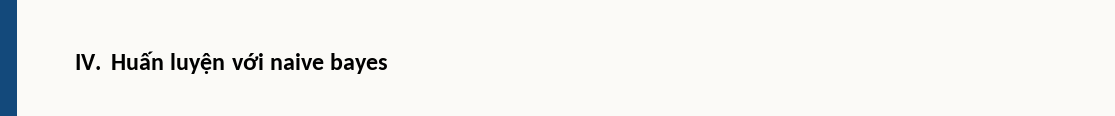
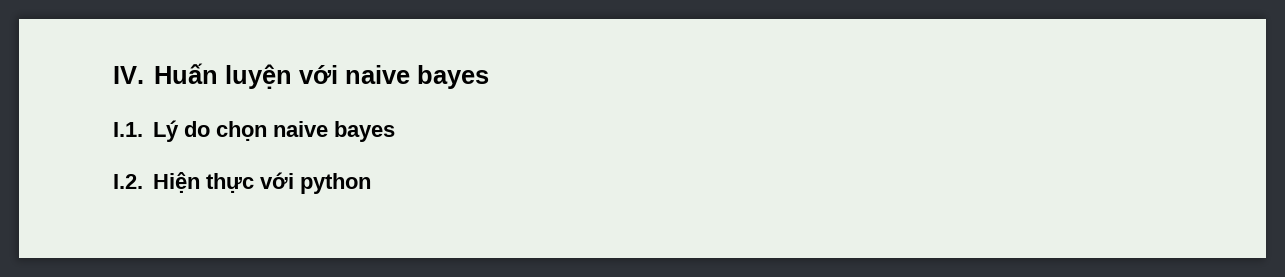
+ I.1. Lý do chọn naive bayes
+ I.2. Hiện thực với python

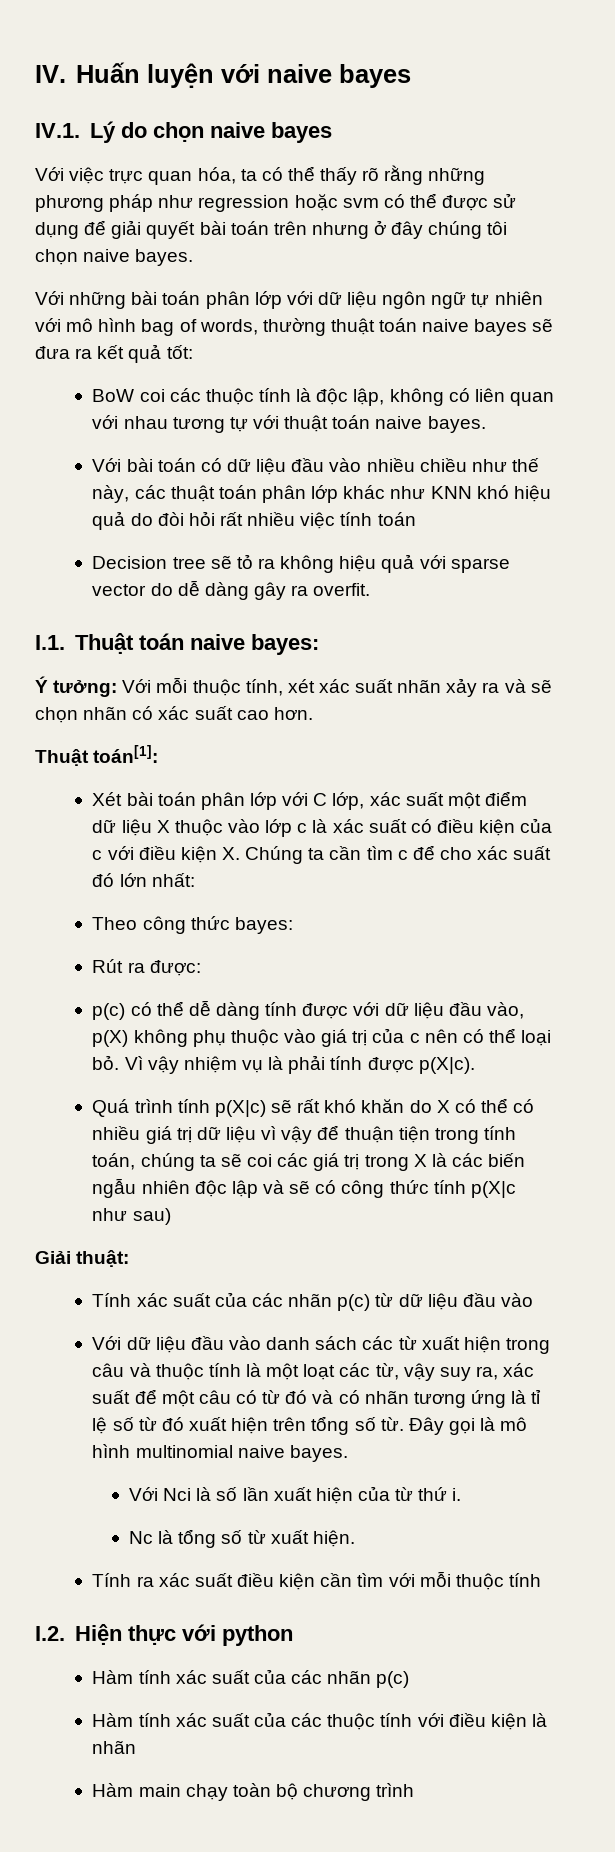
- I.1. Lý do chọn naive bayes
+ IV.1. Lý do chọn naive bayes
+ Với việc trực quan hóa, ta có thể thấy rõ rằng những phương pháp như regression hoặc svm có thể được sử dụng để giải quyết bài toán trên nhưng ở đây chúng tôi chọn naive bayes.
+ Với những bài toán phân lớp với dữ liệu ngôn ngữ tự nhiên với mô hình bag of words, thường thuật toán naive bayes sẽ đưa ra kết quả tốt:
+ BoW coi các thuộc tính là độc lập, không có liên quan với nhau tương tự với thuật toán naive bayes.
+ Với bài toán có dữ liệu đầu vào nhiều chiều như thế này, các thuật toán phân lớp khác như KNN khó hiệu quả do đòi hỏi rất nhiều việc tính toán
+ Decision tree sẽ tỏ ra không hiệu quả với sparse vector do dễ dàng gây ra overfit.
+ I.1. Thuật toán naive bayes:
+ Ý tưởng: Với mỗi thuộc tính, xét xác suất nhãn xảy ra và sẽ chọn nhãn có xác suất cao hơn.
+ Thuật toán[1]:
+ Xét bài toán phân lớp với C lớp, xác suất một điểm dữ liệu X thuộc vào lớp c là xác suất có điều kiện của c với điều kiện X. Chúng ta cần tìm c để cho xác suất đó lớn nhất:
+ Theo công thức bayes:
+ Rút ra được:
+ p(c) có thể dễ dàng tính được với dữ liệu đầu vào, p(X) không phụ thuộc vào giá trị của c nên có thể loại bỏ. Vì vậy nhiệm vụ là phải tính được p(X|c).
+ Quá trình tính p(X|c) sẽ rất khó khăn do X có thể có nhiều giá trị dữ liệu vì vậy để thuận tiện trong tính toán, chúng ta sẽ coi các giá trị trong X là các biến ngẫu nhiên độc lập và sẽ có công thức tính p(X|c như sau)
+ Giải thuật:
+ Tính xác suất của các nhãn p(c) từ dữ liệu đầu vào
+ Với dữ liệu đầu vào danh sách các từ xuất hiện trong câu và thuộc tính là một loạt các từ, vậy suy ra, xác suất để một câu có từ đó và có nhãn tương ứng là tỉ lệ số từ đó xuất hiện trên tổng số từ. Đây gọi là mô hình multinomial naive bayes.
+ Với Nci là số lần xuất hiện của từ thứ i.
+ Nc là tổng số từ xuất hiện.
+ Tính ra xác suất điều kiện cần tìm với mỗi thuộc tính
+ Hàm tính xác suất của các nhãn p(c)
+ Hàm tính xác suất của các thuộc tính với điều kiện là nhãn
+ Hàm main chạy toàn bộ chương trình

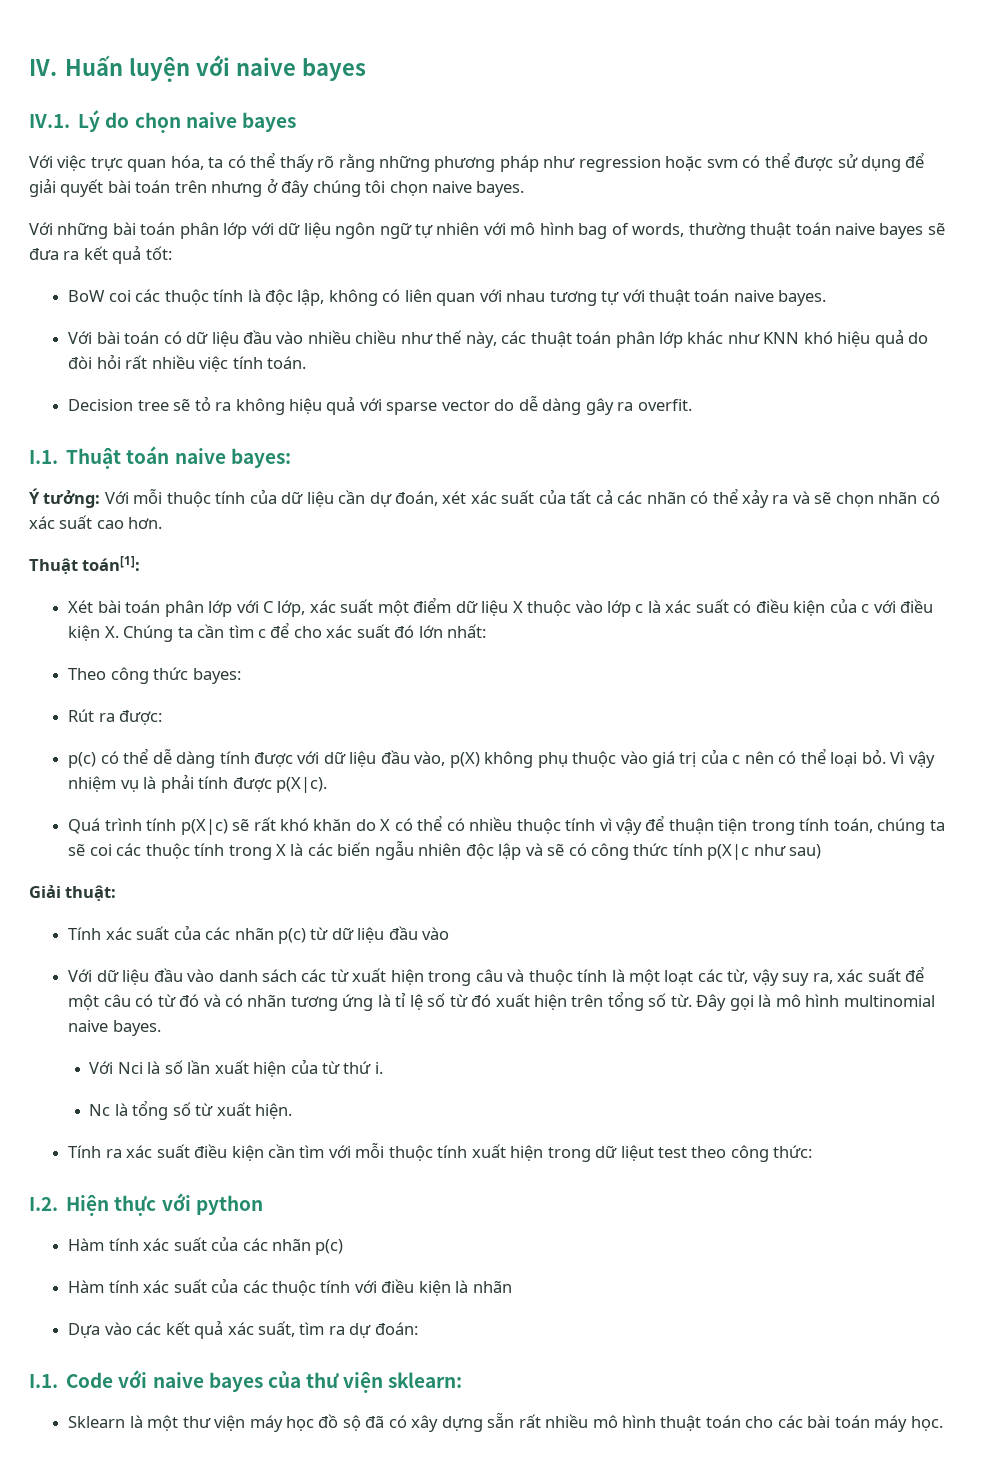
- Với bài toán có dữ liệu đầu vào nhiều chiều như thế này, các thuật toán phân lớp khác như KNN khó hiệu quả do đòi hỏi rất nhiều việc tính toán
+ Với bài toán có dữ liệu đầu vào nhiều chiều như thế này, các thuật toán phân lớp khác như KNN khó hiệu quả do đòi hỏi rất nhiều việc tính toán.
- Ý tưởng: Với mỗi thuộc tính, xét xác suất nhãn xảy ra và sẽ chọn nhãn có xác suất cao hơn.
+ Ý tưởng: Với mỗi thuộc tính của dữ liệu cần dự đoán, xét xác suất của tất cả các nhãn có thể xảy ra và sẽ chọn nhãn có xác suất cao hơn.
- Quá trình tính p(X|c) sẽ rất khó khăn do X có thể có nhiều giá trị dữ liệu vì vậy để thuận tiện trong tính toán, chúng ta sẽ coi các giá trị trong X là các biến ngẫu nhiên độc lập và sẽ có công thức tính p(X|c như sau)
+ Quá trình tính p(X|c) sẽ rất khó khăn do X có thể có nhiều thuộc tính vì vậy để thuận tiện trong tính toán, chúng ta sẽ coi các thuộc tính trong X là các biến ngẫu nhiên độc lập và sẽ có công thức tính p(X|c như sau)
- Tính ra xác suất điều kiện cần tìm với mỗi thuộc tính
+ Tính ra xác suất điều kiện cần tìm với mỗi thuộc tính xuất hiện trong dữ liệut test theo công thức:
- Hàm main chạy toàn bộ chương trình
+ Dựa vào các kết quả xác suất, tìm ra dự đoán:
+ I.1. Code với naive bayes của thư viện sklearn:
+ Sklearn là một thư viện máy học đồ sộ đã có xây dựng sẵn rất nhiều mô hình thuật toán cho các bài toán máy học.

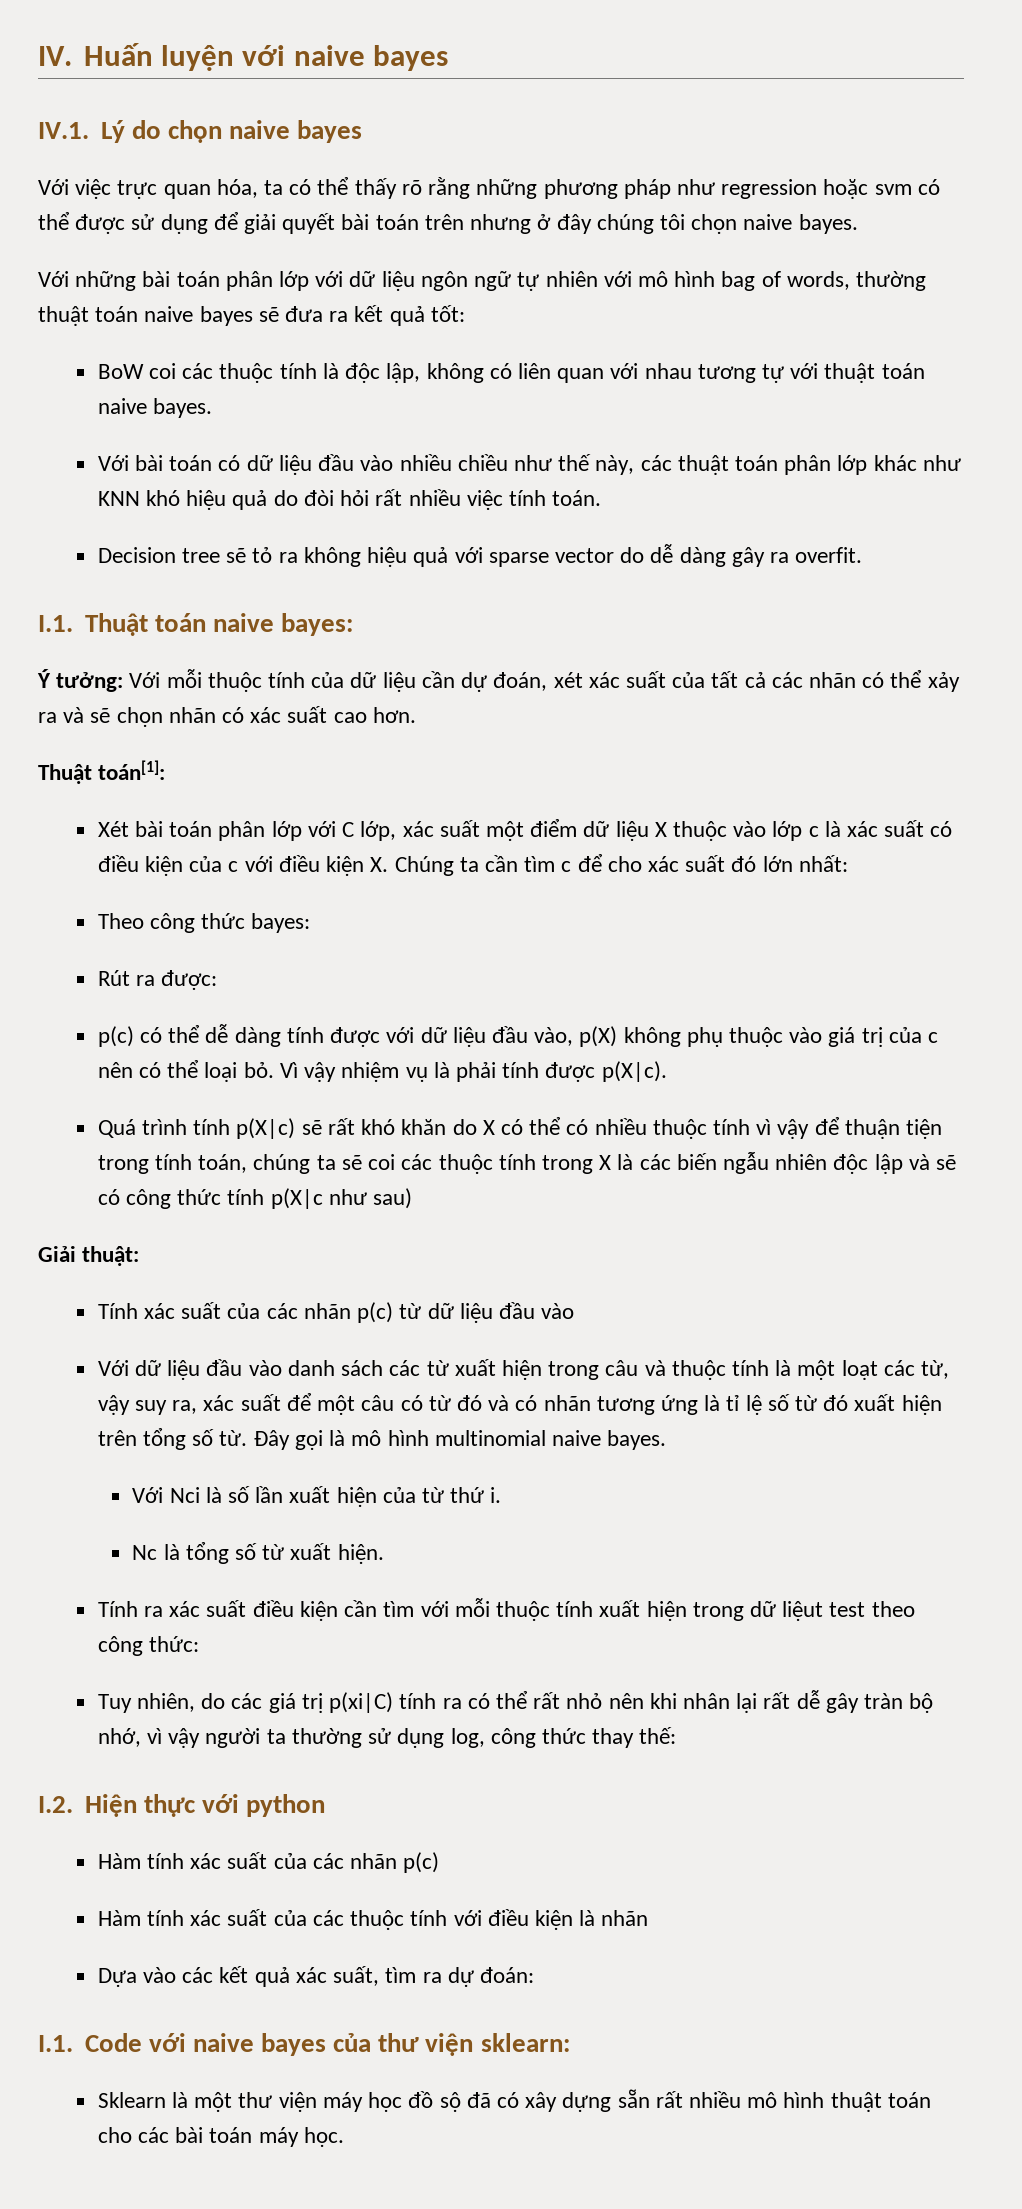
+ Tuy nhiên, do các giá trị p(xi|C) tính ra có thể rất nhỏ nên khi nhân lại rất dễ gây tràn bộ nhớ, vì vậy người ta thường sử dụng log, công thức thay thế:

